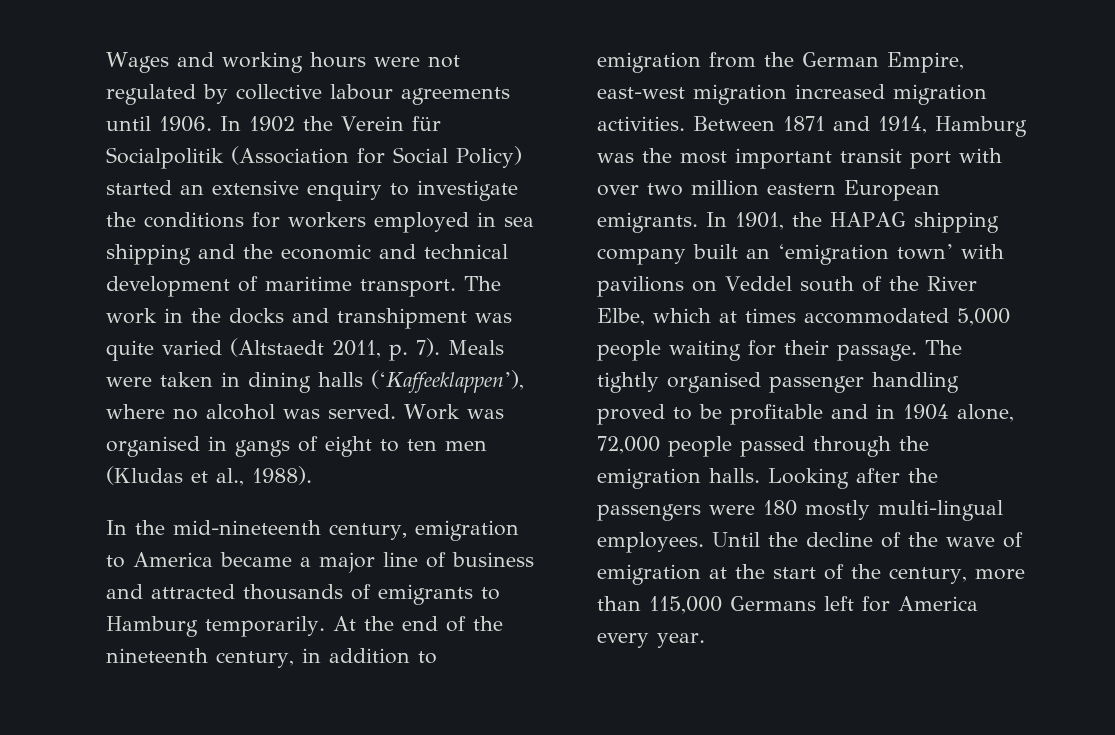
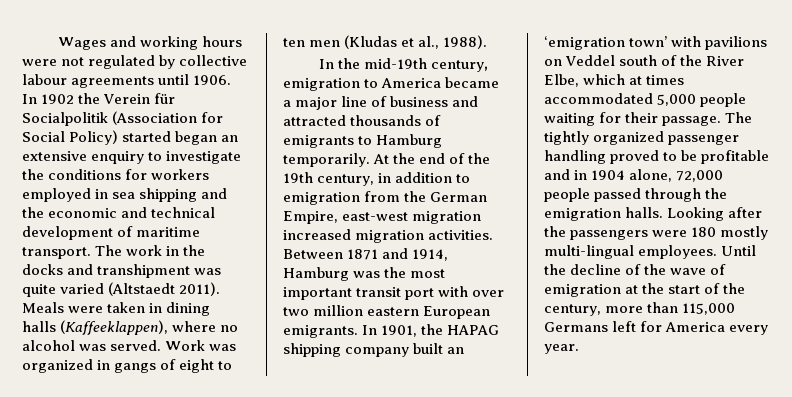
- In 1902 the Verein für Socialpolitik (Association for Social Policy) started an extensive enquiry to investigate the conditions for workers employed in sea shipping and the economic and technical development of maritime transport.
+ In 1902 the Verein für Socialpolitik (Association for Social Policy) started began an extensive enquiry to investigate the conditions for workers employed in sea shipping and the economic and technical development of maritime transport.
- The work in the docks and transhipment was quite varied (Altstaedt 2011, p. 7).
+ The work in the docks and transhipment was quite varied (Altstaedt 2011).
- Meals were taken in dining halls (‘Kaffeeklappen’), where no alcohol was served.
+ Meals were taken in dining halls (Kaffeeklappen), where no alcohol was served.
- Work was organised in gangs of eight to ten men (Kludas et al., 1988).
+ Work was organized in gangs of eight to ten men (Kludas et al., 1988).
- In the mid-nineteenth century, emigration to America became a major line of business and attracted thousands of emigrants to Hamburg temporarily.
+ In the mid-19th century, emigration to America became a major line of business and attracted thousands of emigrants to Hamburg temporarily.
- At the end of the nineteenth century, in addition to emigration from the German Empire, east-west migration increased migration activities.
+ At the end of the 19th century, in addition to emigration from the German Empire, east-west migration increased migration activities.
- The tightly organised passenger handling proved to be profitable and in 1904 alone, 72,000 people passed through the emigration halls.
+ The tightly organized passenger handling proved to be profitable and in 1904 alone, 72,000 people passed through the emigration halls.

